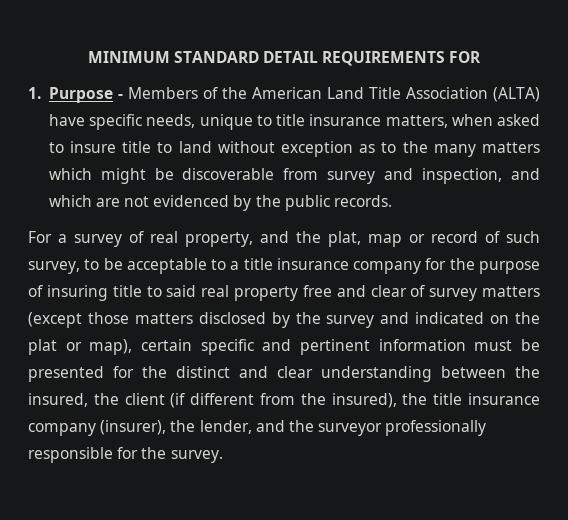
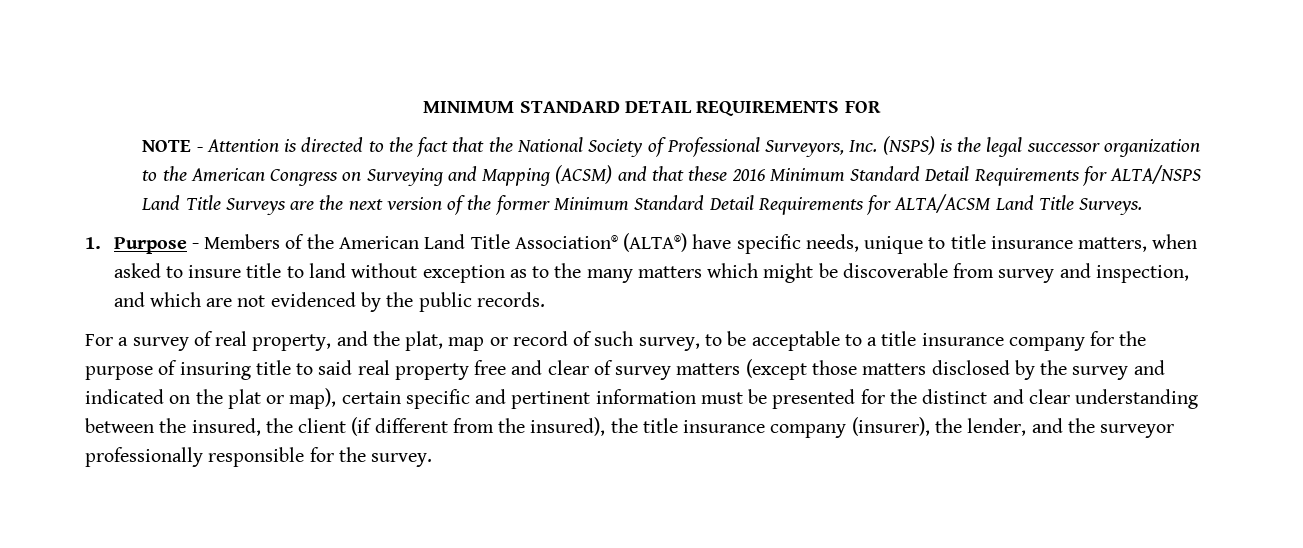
+ NOTE - Attention is directed to the fact that the National Society of Professional Surveyors, Inc. (NSPS) is the legal successor organization to the American Congress on Surveying and Mapping (ACSM) and that these 2016 Minimum Standard Detail Requirements for ALTA/NSPS Land Title Surveys are the next version of the former Minimum Standard Detail Requirements for ALTA/ACSM Land Title Surveys.
- 1. Purpose - Members of the American Land Title Association (ALTA) have specific needs, unique to title insurance matters, when asked to insure title to land without exception as to the many matters which might be discoverable from survey and inspection, and which are not evidenced by the public records.
+ 1. Purpose - Members of the American Land Title Association® (ALTA®) have specific needs, unique to title insurance matters, when asked to insure title to land without exception as to the many matters which might be discoverable from survey and inspection, and which are not evidenced by the public records.

